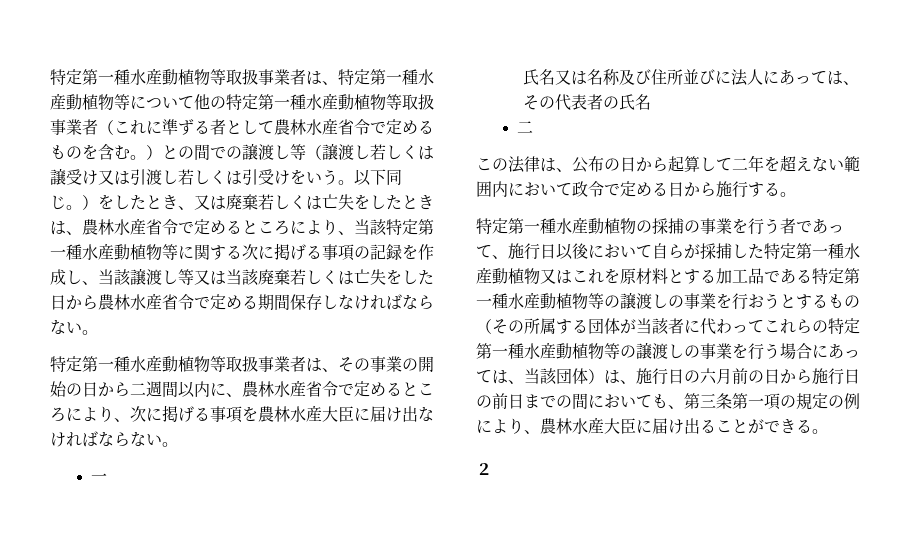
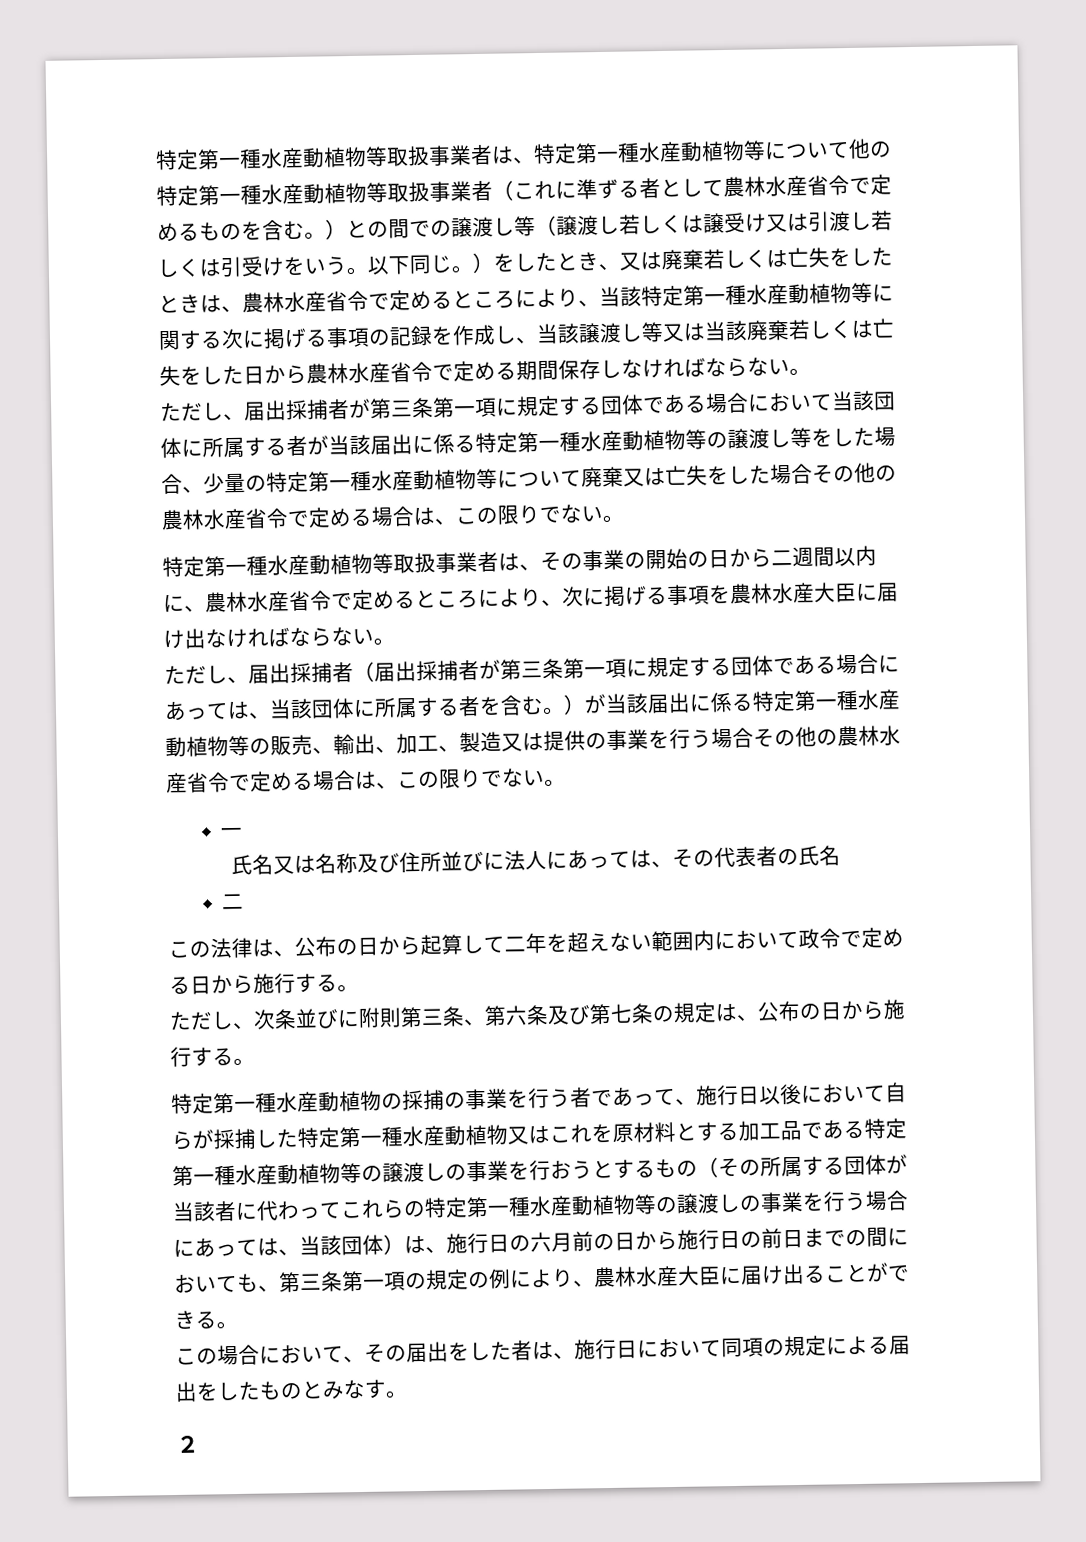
+ ただし、届出採捕者が第三条第一項に規定する団体である場合において当該団体に所属する者が当該届出に係る特定第一種水産動植物等の譲渡し等をした場合、少量の特定第一種水産動植物等について廃棄又は亡失をした場合その他の農林水産省令で定める場合は、この限りでない。
+ ただし、届出採捕者（届出採捕者が第三条第一項に規定する団体である場合にあっては、当該団体に所属する者を含む。）が当該届出に係る特定第一種水産動植物等の販売、輸出、加工、製造又は提供の事業を行う場合その他の農林水産省令で定める場合は、この限りでない。
+ ただし、次条並びに附則第三条、第六条及び第七条の規定は、公布の日から施行する。
+ この場合において、その届出をした者は、施行日において同項の規定による届出をしたものとみなす。

